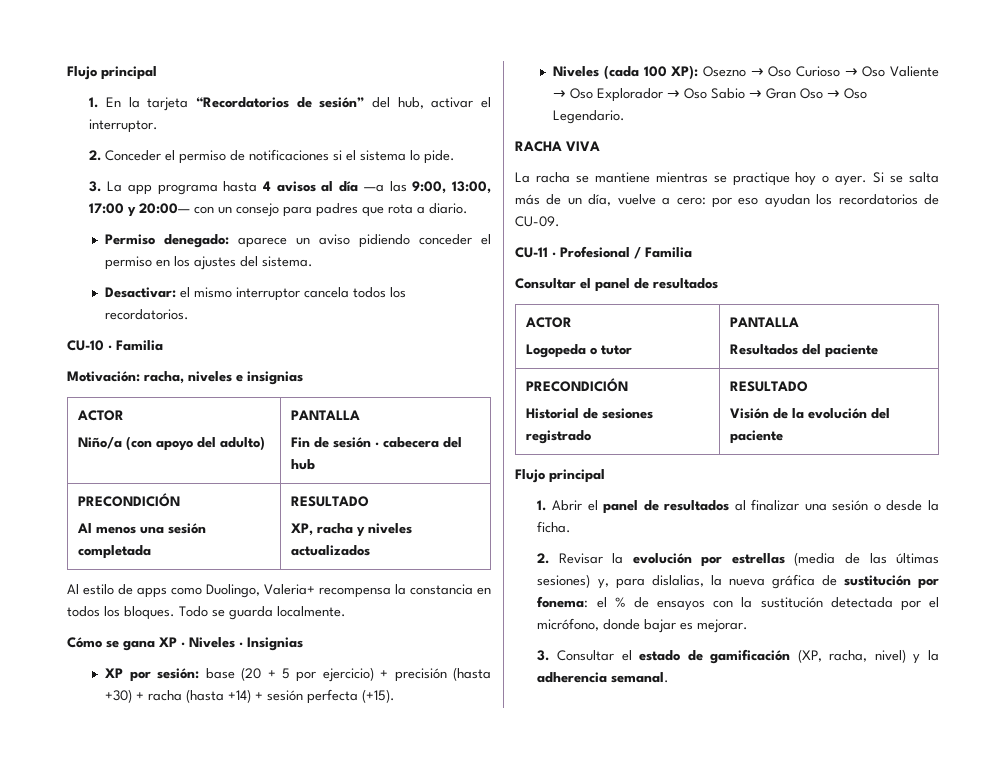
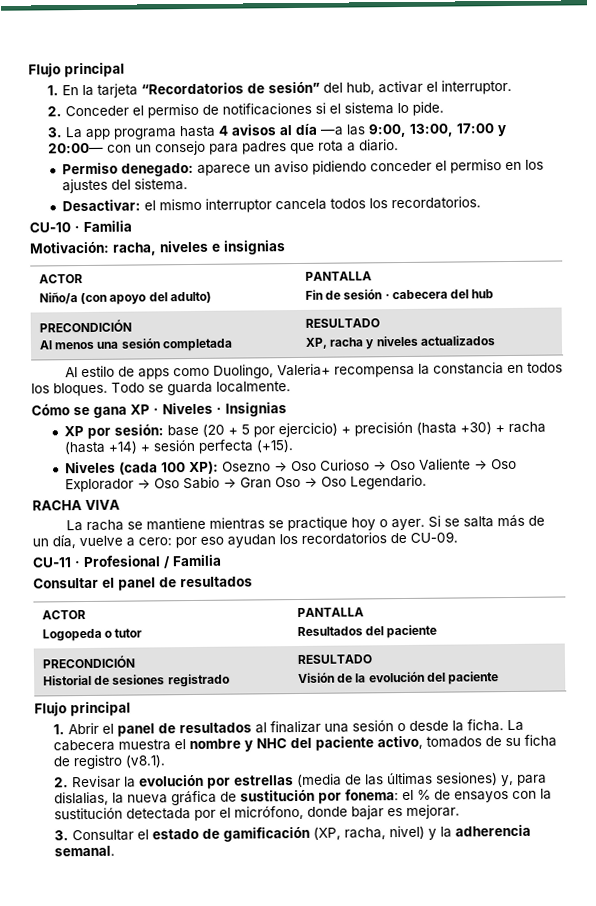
+ La cabecera muestra el nombre y NHC del paciente activo, tomados de su ficha de registro (v8.1).

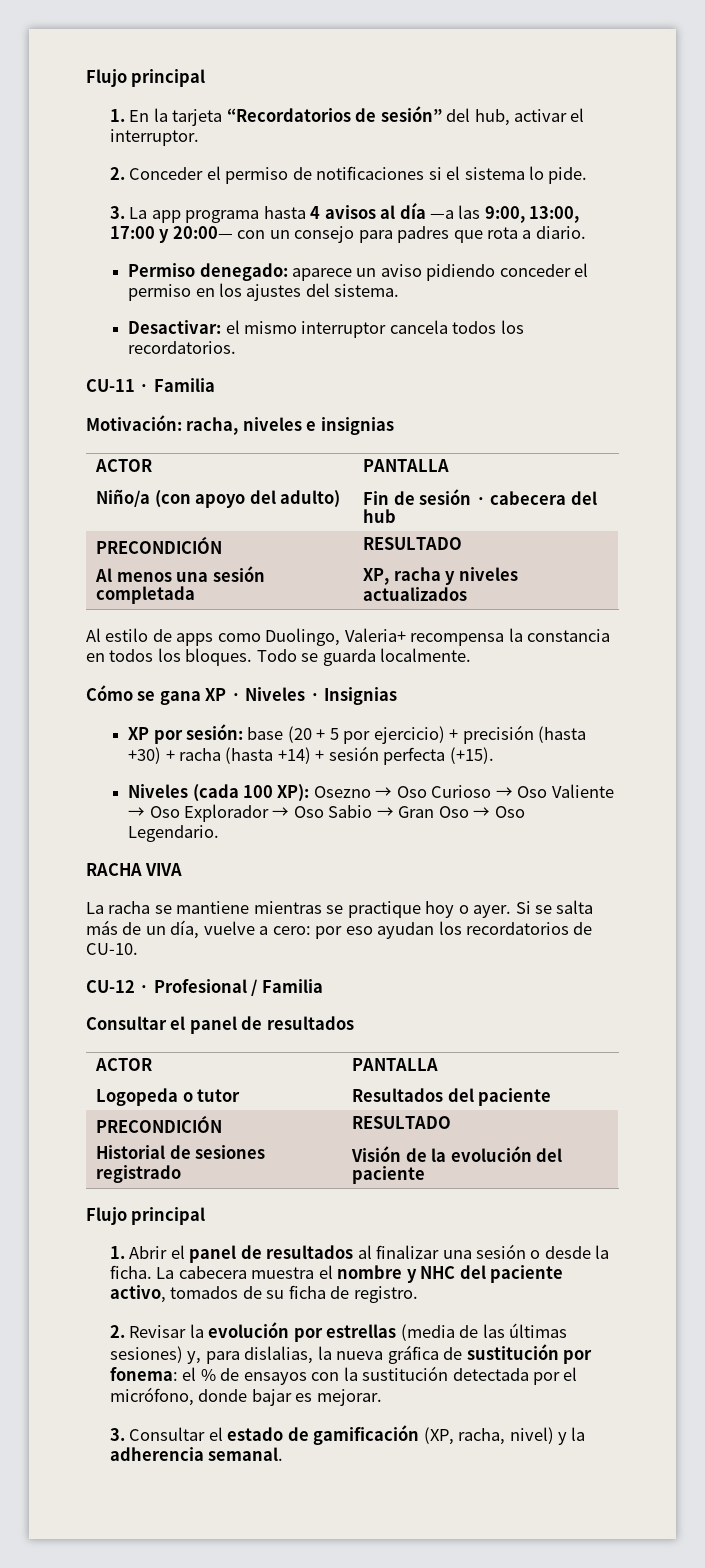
- CU-10 · Familia
+ CU-11 · Familia
- Si se salta más de un día, vuelve a cero: por eso ayudan los recordatorios de CU-09.
- CU-11 · Profesional / Familia
+ Si se salta más de un día, vuelve a cero: por eso ayudan los recordatorios de CU-10.
+ CU-12 · Profesional / Familia
- La cabecera muestra el nombre y NHC del paciente activo, tomados de su ficha de registro (v8.1).
+ La cabecera muestra el nombre y NHC del paciente activo, tomados de su ficha de registro.

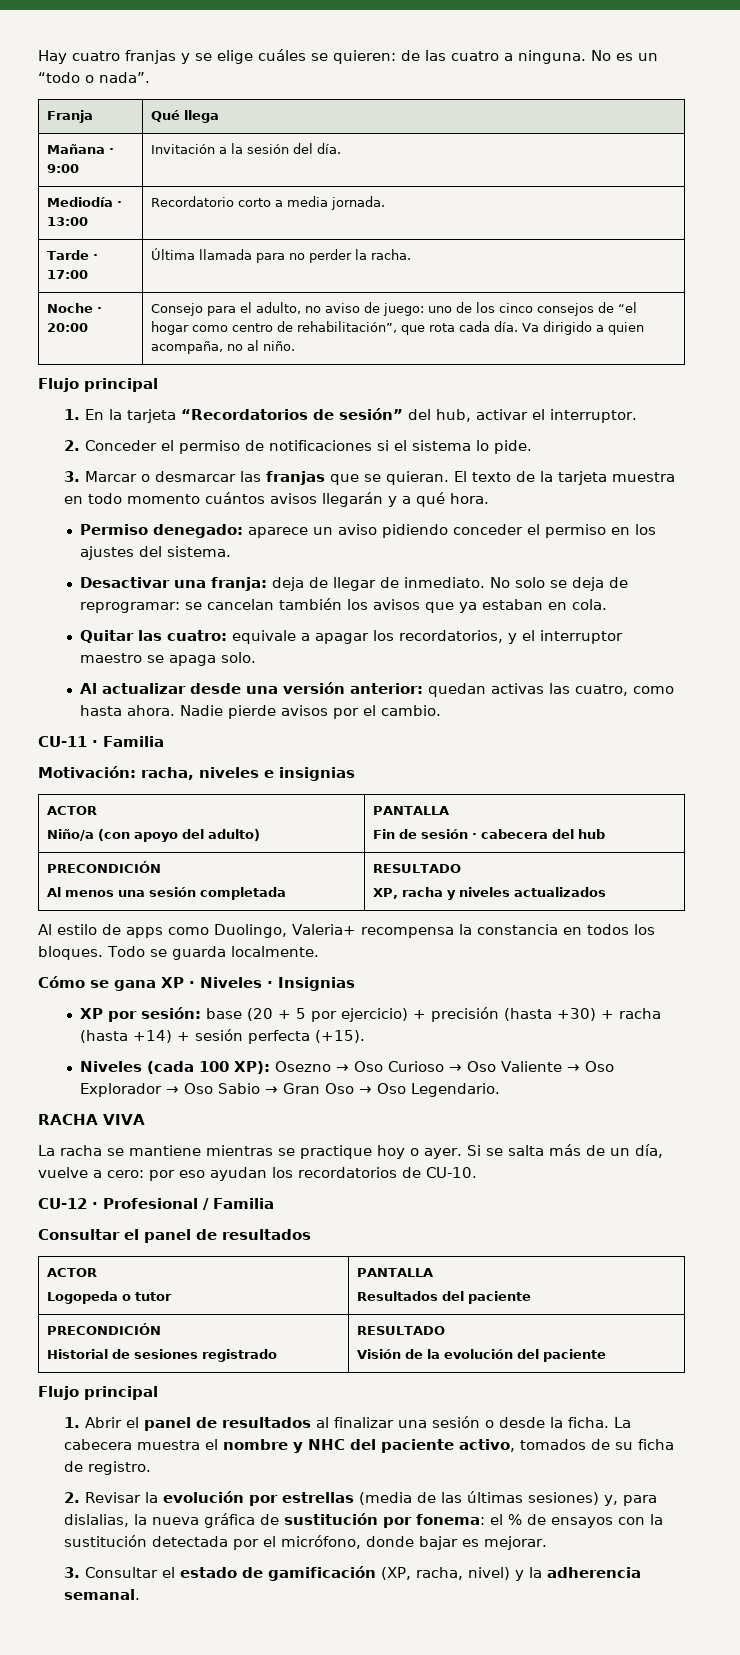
+ Hay cuatro franjas y se elige cuáles se quieren: de las cuatro a ninguna. No es un “todo o nada”.
+ Franja | Qué llega
+ Mañana · 9:00 | Invitación a la sesión del día.
+ Mediodía · 13:00 | Recordatorio corto a media jornada.
+ Tarde · 17:00 | Última llamada para no perder la racha.
+ Noche · 20:00 | Consejo para el adulto, no aviso de juego: uno de los cinco consejos de “el hogar como centro de rehabilitación”, que rota cada día. Va dirigido a quien acompaña, no al niño.
- 3. La app programa hasta 4 avisos al día —a las 9:00, 13:00, 17:00 y 20:00— con un consejo para padres que rota a diario.
+ 3. Marcar o desmarcar las franjas que se quieran. El texto de la tarjeta muestra en todo momento cuántos avisos llegarán y a qué hora.
- Desactivar: el mismo interruptor cancela todos los recordatorios.
+ Desactivar una franja: deja de llegar de inmediato. No solo se deja de reprogramar: se cancelan también los avisos que ya estaban en cola.
+ Quitar las cuatro: equivale a apagar los recordatorios, y el interruptor maestro se apaga solo.
+ Al actualizar desde una versión anterior: quedan activas las cuatro, como hasta ahora. Nadie pierde avisos por el cambio.

